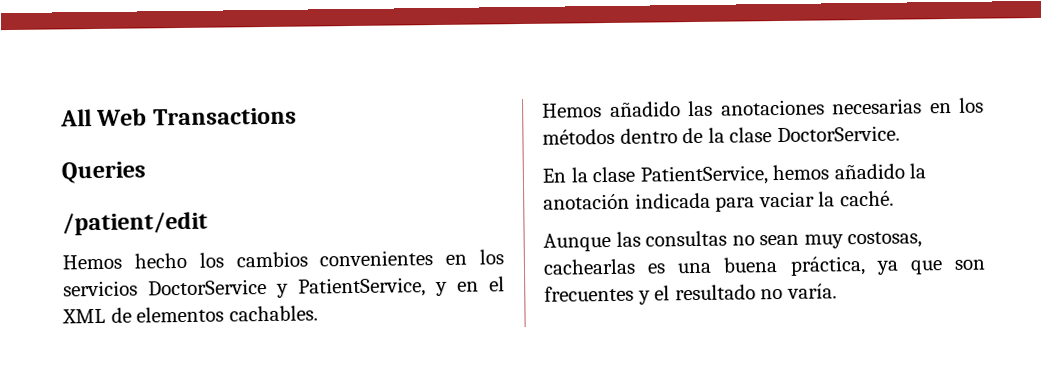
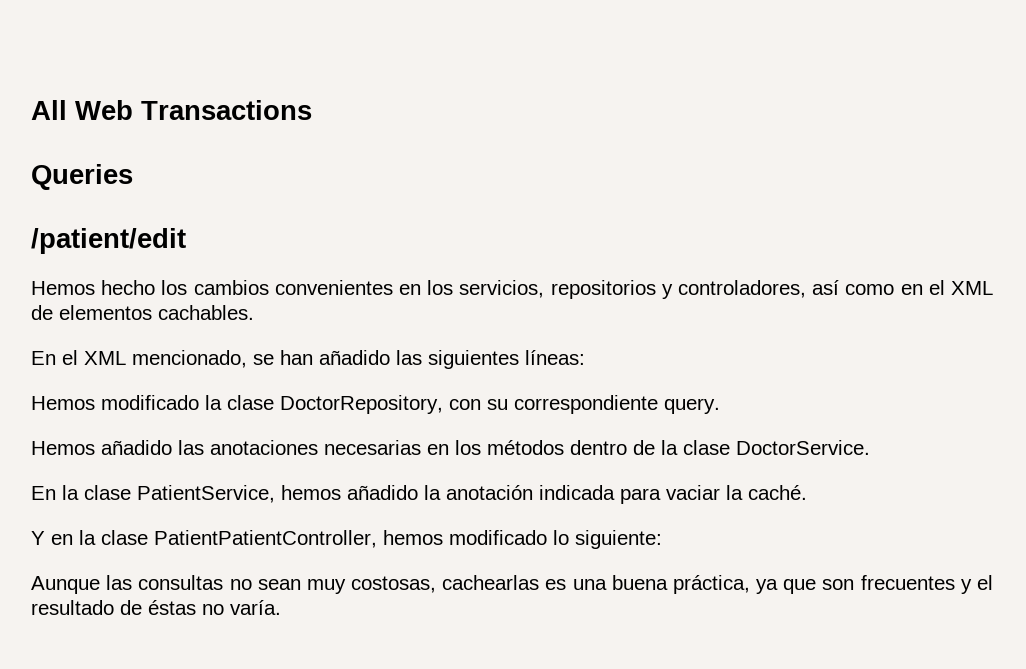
- Hemos hecho los cambios convenientes en los servicios DoctorService y PatientService, y en el XML de elementos cachables.
+ Hemos hecho los cambios convenientes en los servicios, repositorios y controladores, así como en el XML de elementos cachables.
+ En el XML mencionado, se han añadido las siguientes líneas:
+ Hemos modificado la clase DoctorRepository, con su correspondiente query.
+ Y en la clase PatientPatientController, hemos modificado lo siguiente:
- Aunque las consultas no sean muy costosas, cachearlas es una buena práctica, ya que son frecuentes y el resultado no varía.
+ Aunque las consultas no sean muy costosas, cachearlas es una buena práctica, ya que son frecuentes y el resultado de éstas no varía.

